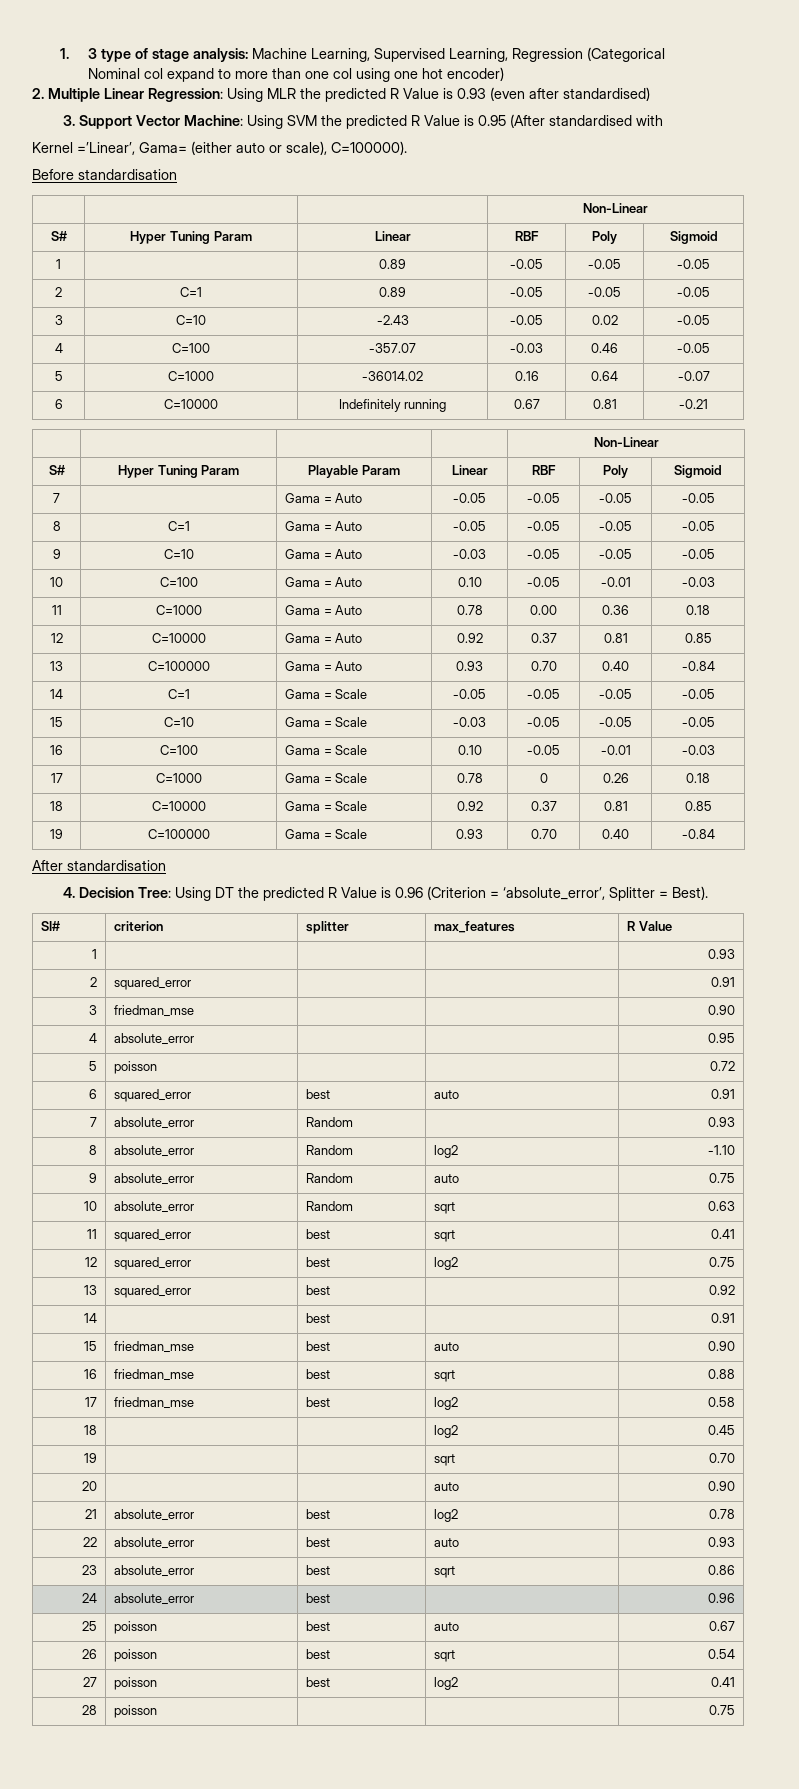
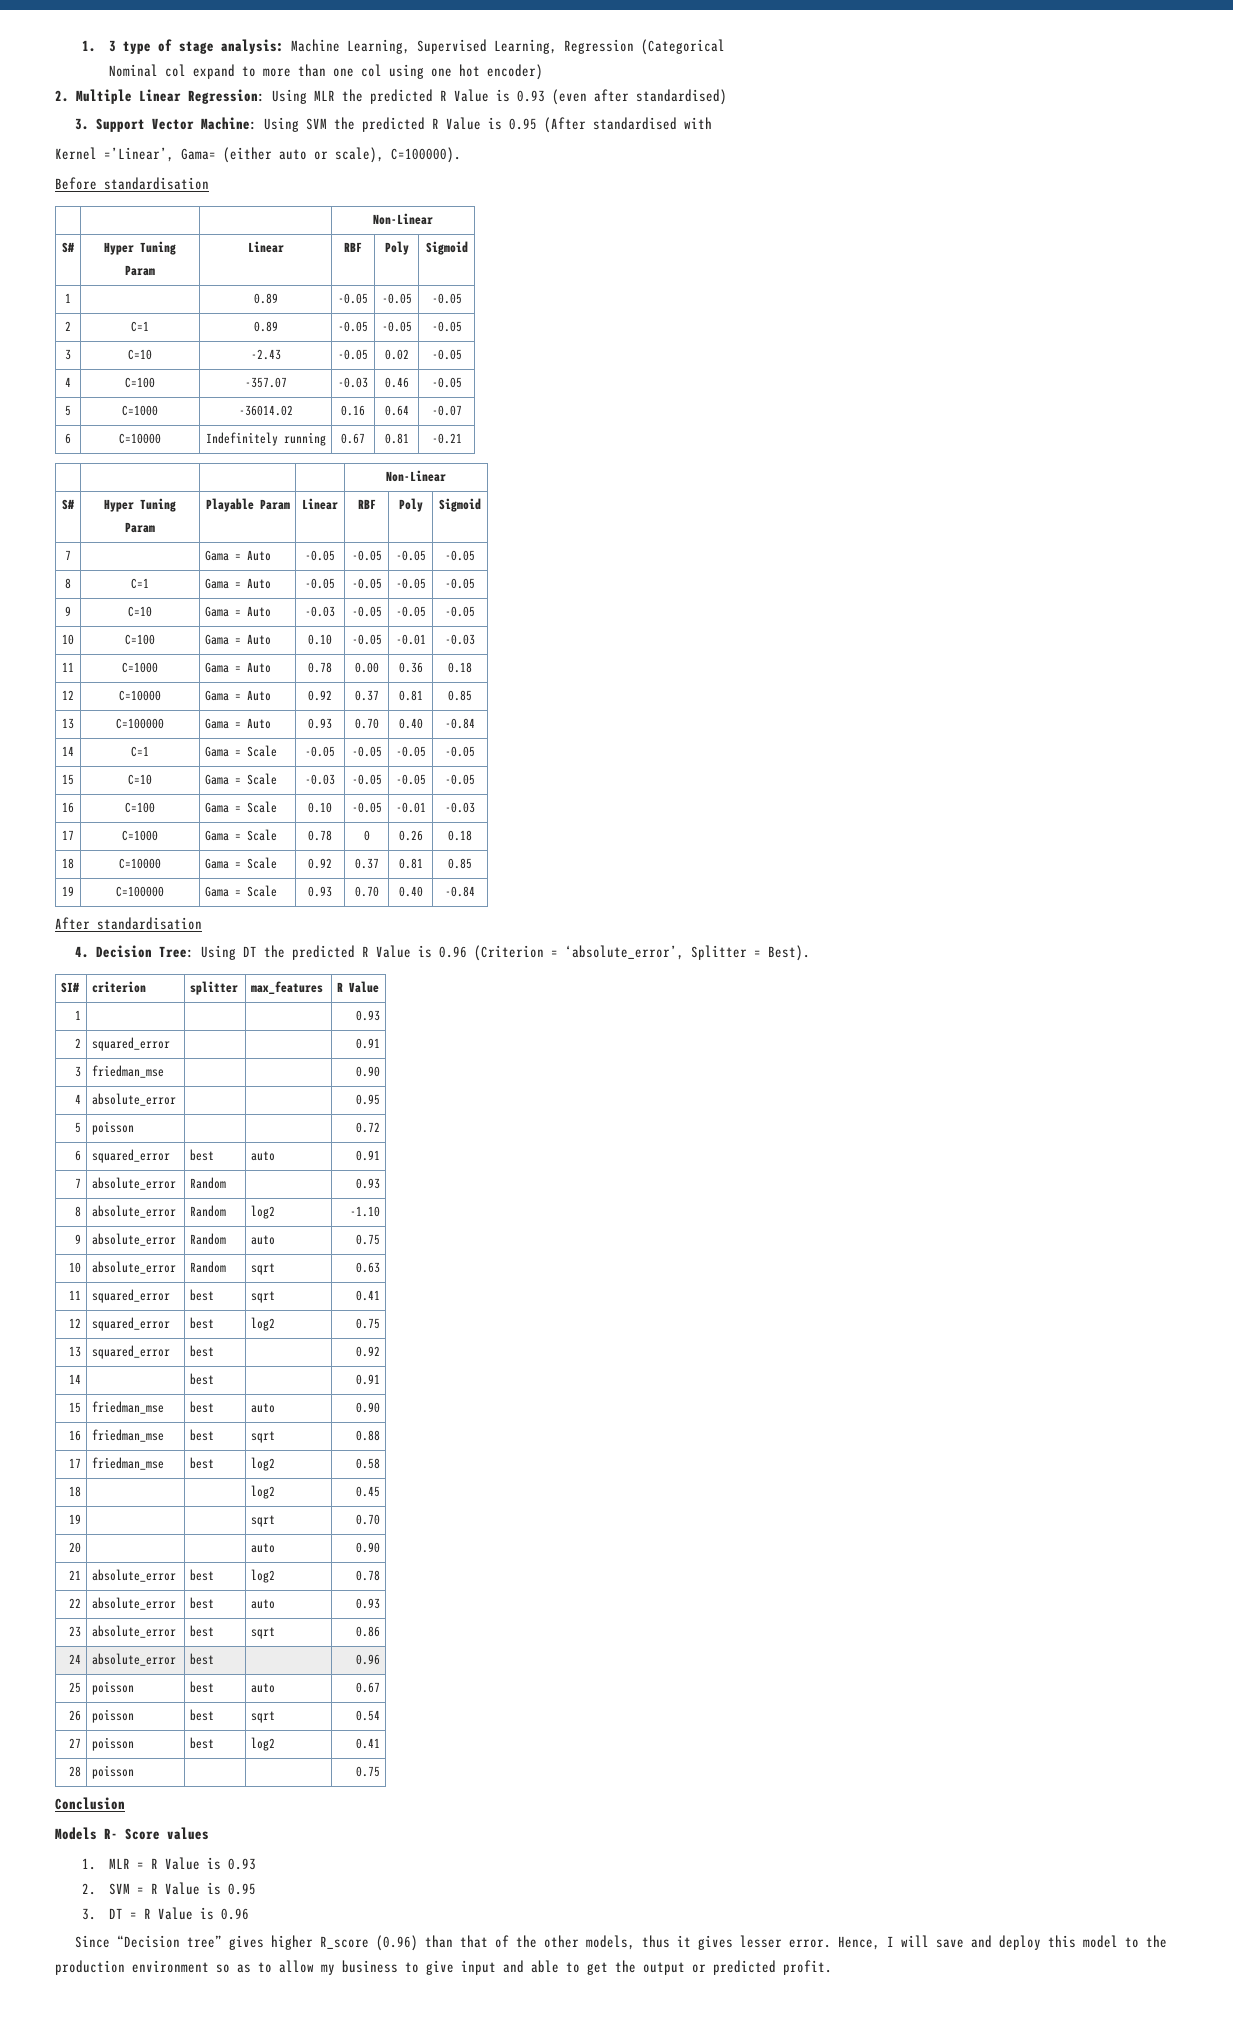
+ Conclusion
+ Models R- Score values
+ 1. MLR = R Value is 0.93
+ 2. SVM = R Value is 0.95
+ 3. DT = R Value is 0.96
+ Since “Decision tree” gives higher R_score (0.96) than that of the other models, thus it gives lesser error. Hence, I will save and deploy this model to the production environment so as to allow my business to give input and able to get the output or predicted profit.

